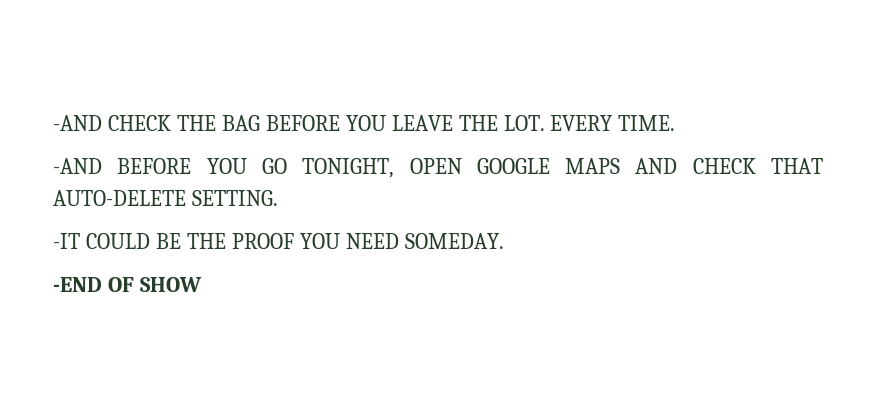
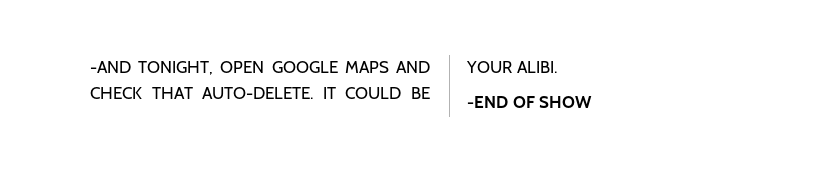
- -AND CHECK THE BAG BEFORE YOU LEAVE THE LOT. EVERY TIME.
- -AND BEFORE YOU GO TONIGHT, OPEN GOOGLE MAPS AND CHECK THAT AUTO-DELETE SETTING.
- -IT COULD BE THE PROOF YOU NEED SOMEDAY.
+ -AND TONIGHT, OPEN GOOGLE MAPS AND CHECK THAT AUTO-DELETE. IT COULD BE YOUR ALIBI.

